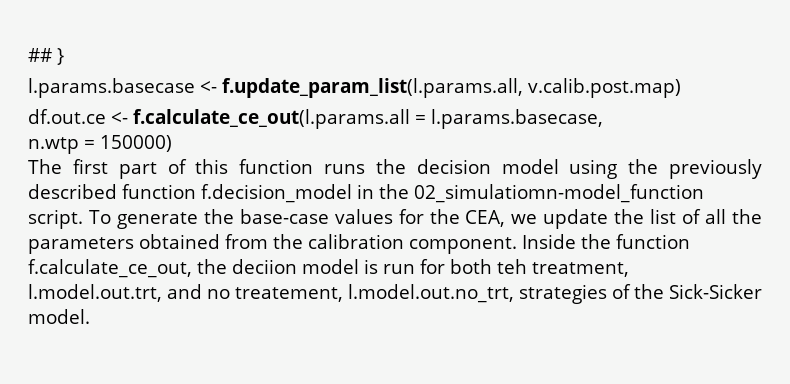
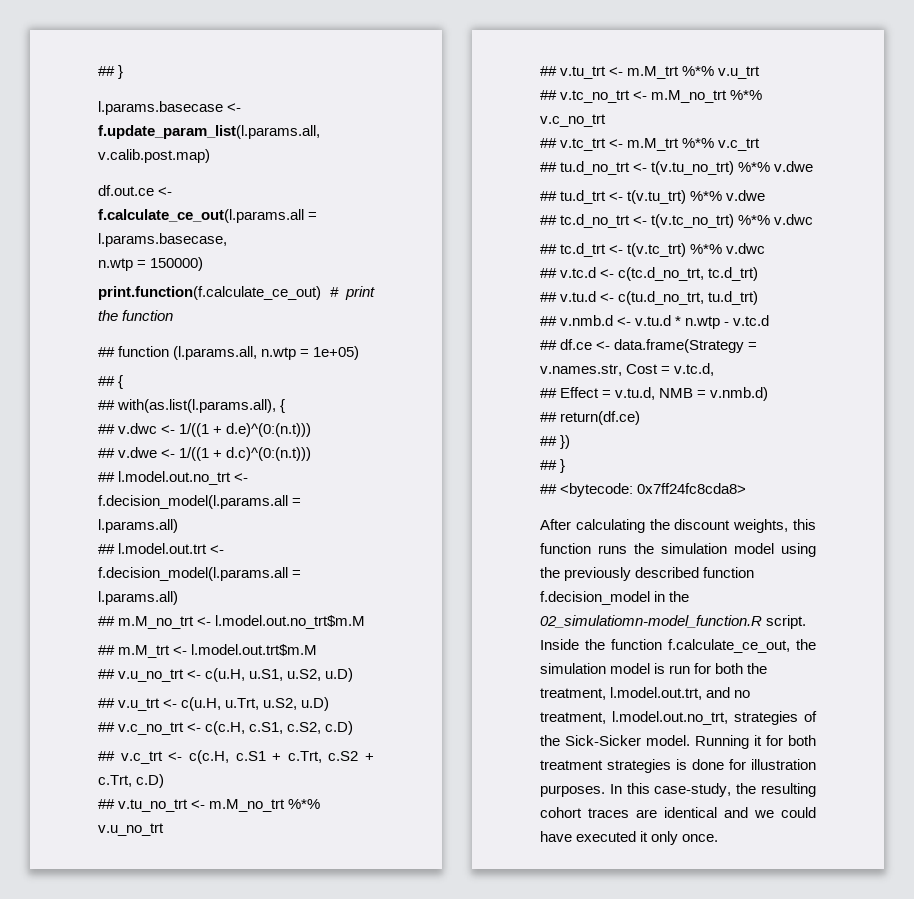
- The first part of this function runs the decision model using the previously described function f.decision_model in the 02_simulatiomn-model_function script. To generate the base-case values for the CEA, we update the list of all the parameters obtained from the calibration component.
+ print.function(f.calculate_ce_out) # print the function
+ ## function (l.params.all, n.wtp = 1e+05)
+ ## {
+ ## with(as.list(l.params.all), {
+ ## v.dwc <- 1/((1 + d.e)^(0:(n.t)))
+ ## v.dwe <- 1/((1 + d.c)^(0:(n.t)))
+ ## l.model.out.no_trt <- f.decision_model(l.params.all = l.params.all)
+ ## l.model.out.trt <- f.decision_model(l.params.all = l.params.all)
+ ## m.M_no_trt <- l.model.out.no_trt$m.M
+ ## m.M_trt <- l.model.out.trt$m.M
+ ## v.u_no_trt <- c(u.H, u.S1, u.S2, u.D)
+ ## v.u_trt <- c(u.H, u.Trt, u.S2, u.D)
+ ## v.c_no_trt <- c(c.H, c.S1, c.S2, c.D)
+ ## v.c_trt <- c(c.H, c.S1 + c.Trt, c.S2 + c.Trt, c.D)
+ ## v.tu_no_trt <- m.M_no_trt %*% v.u_no_trt
+ ## v.tu_trt <- m.M_trt %*% v.u_trt
+ ## v.tc_no_trt <- m.M_no_trt %*% v.c_no_trt
+ ## v.tc_trt <- m.M_trt %*% v.c_trt
+ ## tu.d_no_trt <- t(v.tu_no_trt) %*% v.dwe
+ ## tu.d_trt <- t(v.tu_trt) %*% v.dwe
+ ## tc.d_no_trt <- t(v.tc_no_trt) %*% v.dwc
+ ## tc.d_trt <- t(v.tc_trt) %*% v.dwc
+ ## v.tc.d <- c(tc.d_no_trt, tc.d_trt)
+ ## v.tu.d <- c(tu.d_no_trt, tu.d_trt)
+ ## v.nmb.d <- v.tu.d * n.wtp - v.tc.d
+ ## df.ce <- data.frame(Strategy = v.names.str, Cost = v.tc.d,
+ ## Effect = v.tu.d, NMB = v.nmb.d)
+ ## return(df.ce)
+ ## })
+ ## }
+ ## <bytecode: 0x7ff24fc8cda8>
+ After calculating the discount weights, this function runs the simulation model using the previously described function f.decision_model in the 02_simulatiomn-model_function.R script.
- Inside the function f.calculate_ce_out, the deciion model is run for both teh treatment, l.model.out.trt, and no treatement, l.model.out.no_trt, strategies of the Sick-Sicker model.
+ Inside the function f.calculate_ce_out, the simulation model is run for both the treatment, l.model.out.trt, and no treatment, l.model.out.no_trt, strategies of the Sick-Sicker model.
+ Running it for both treatment strategies is done for illustration purposes. In this case-study, the resulting cohort traces are identical and we could have executed it only once.

